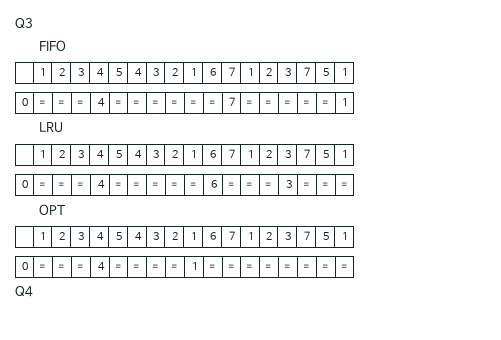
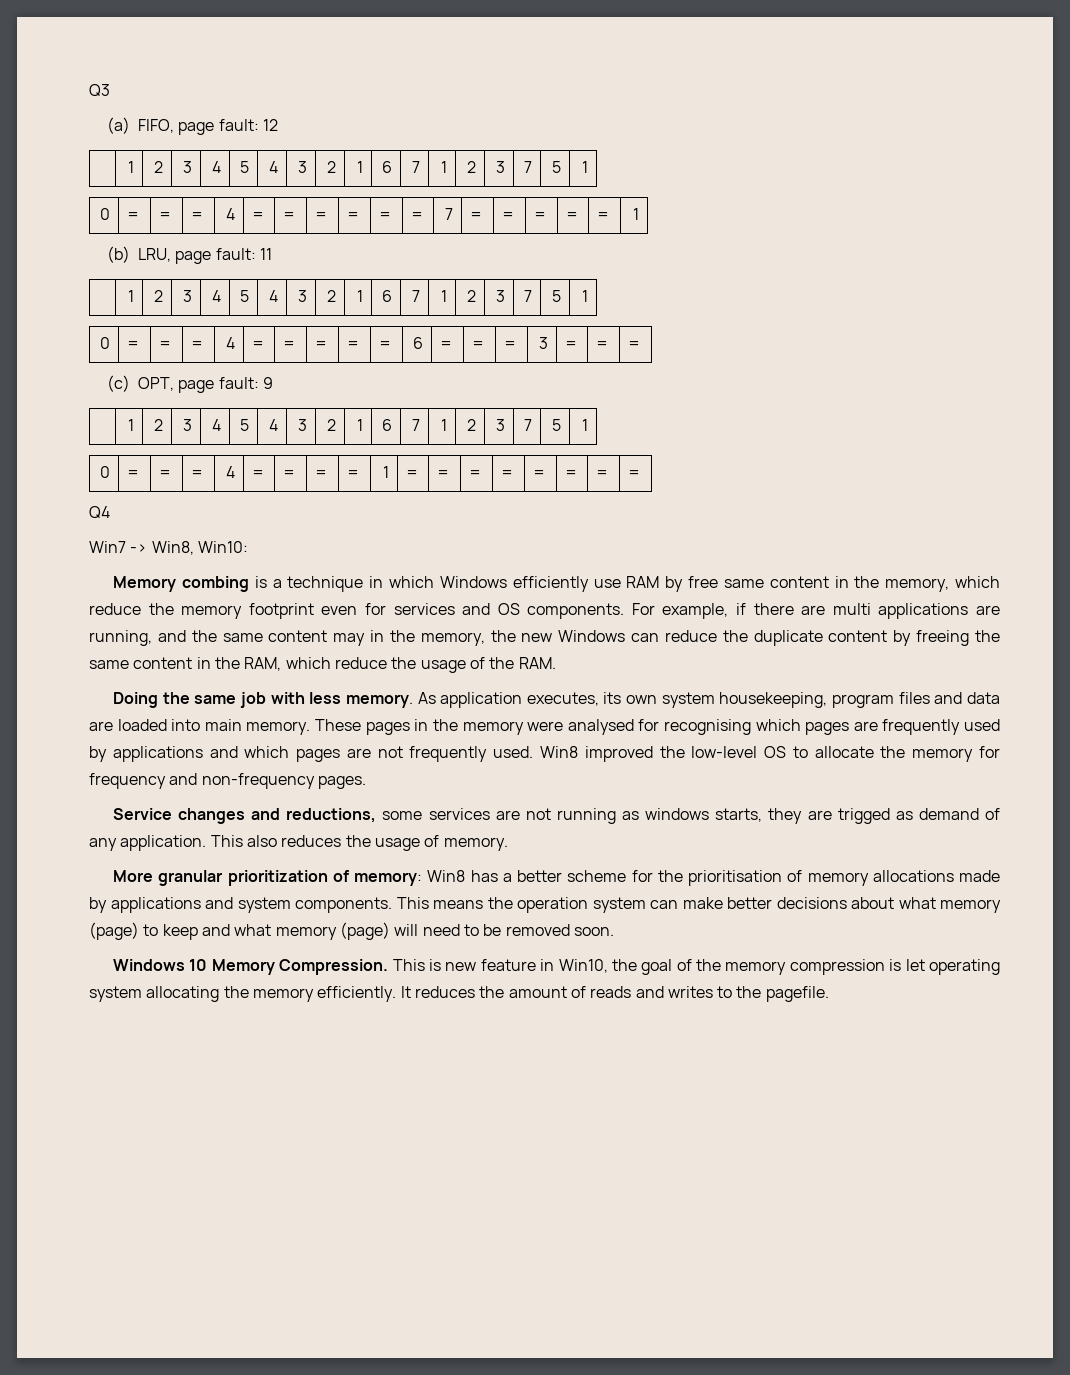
- FIFO
+ (a) FIFO, page fault: 12
- LRU
+ (b) LRU, page fault: 11
- OPT
+ (c) OPT, page fault: 9
+ Win7 -> Win8, Win10:
+ Memory combing is a technique in which Windows efficiently use RAM by free same content in the memory, which reduce the memory footprint even for services and OS components. For example, if there are multi applications are running, and the same content may in the memory, the new Windows can reduce the duplicate content by freeing the same content in the RAM, which reduce the usage of the RAM.
+ Doing the same job with less memory. As application executes, its own system housekeeping, program files and data are loaded into main memory. These pages in the memory were analysed for recognising which pages are frequently used by applications and which pages are not frequently used. Win8 improved the low-level OS to allocate the memory for frequency and non-frequency pages.
+ Service changes and reductions, some services are not running as windows starts, they are trigged as demand of any application. This also reduces the usage of memory.
+ More granular prioritization of memory: Win8 has a better scheme for the prioritisation of memory allocations made by applications and system components. This means the operation system can make better decisions about what memory (page) to keep and what memory (page) will need to be removed soon.
+ Windows 10 Memory Compression. This is new feature in Win10, the goal of the memory compression is let operating system allocating the memory efficiently. It reduces the amount of reads and writes to the pagefile.

